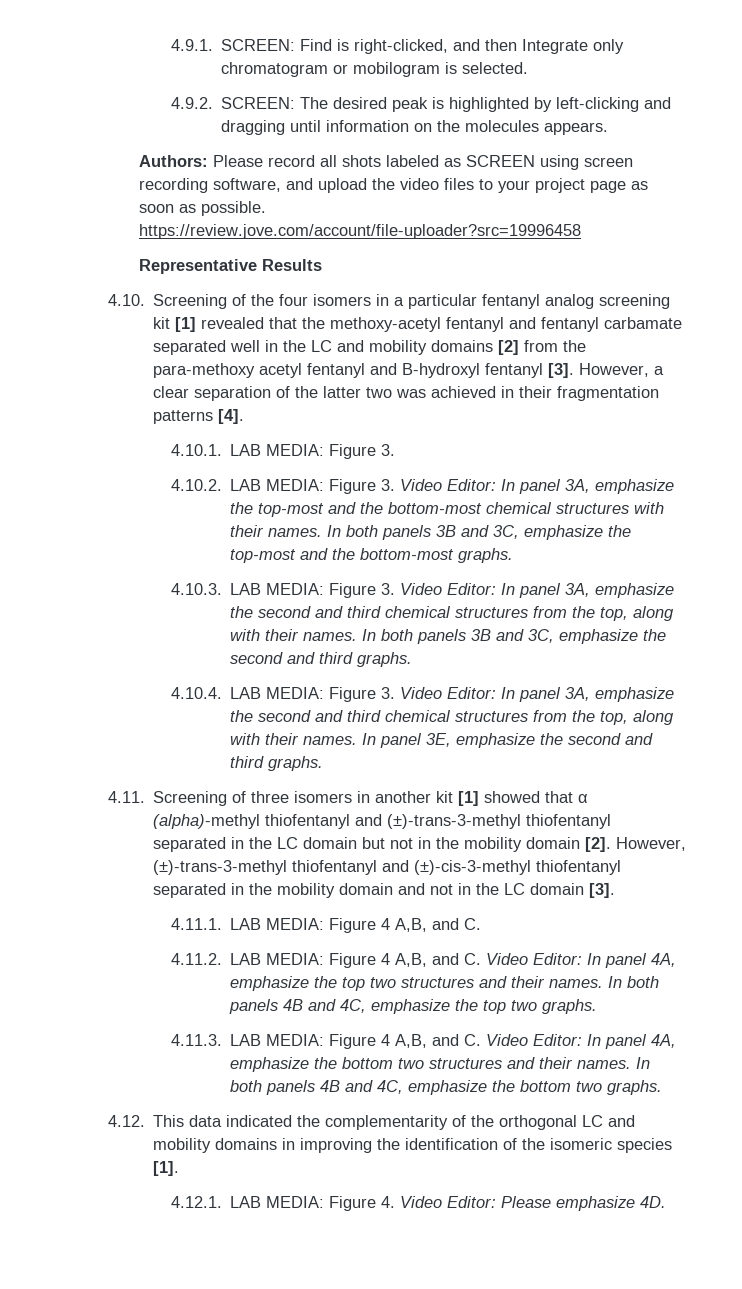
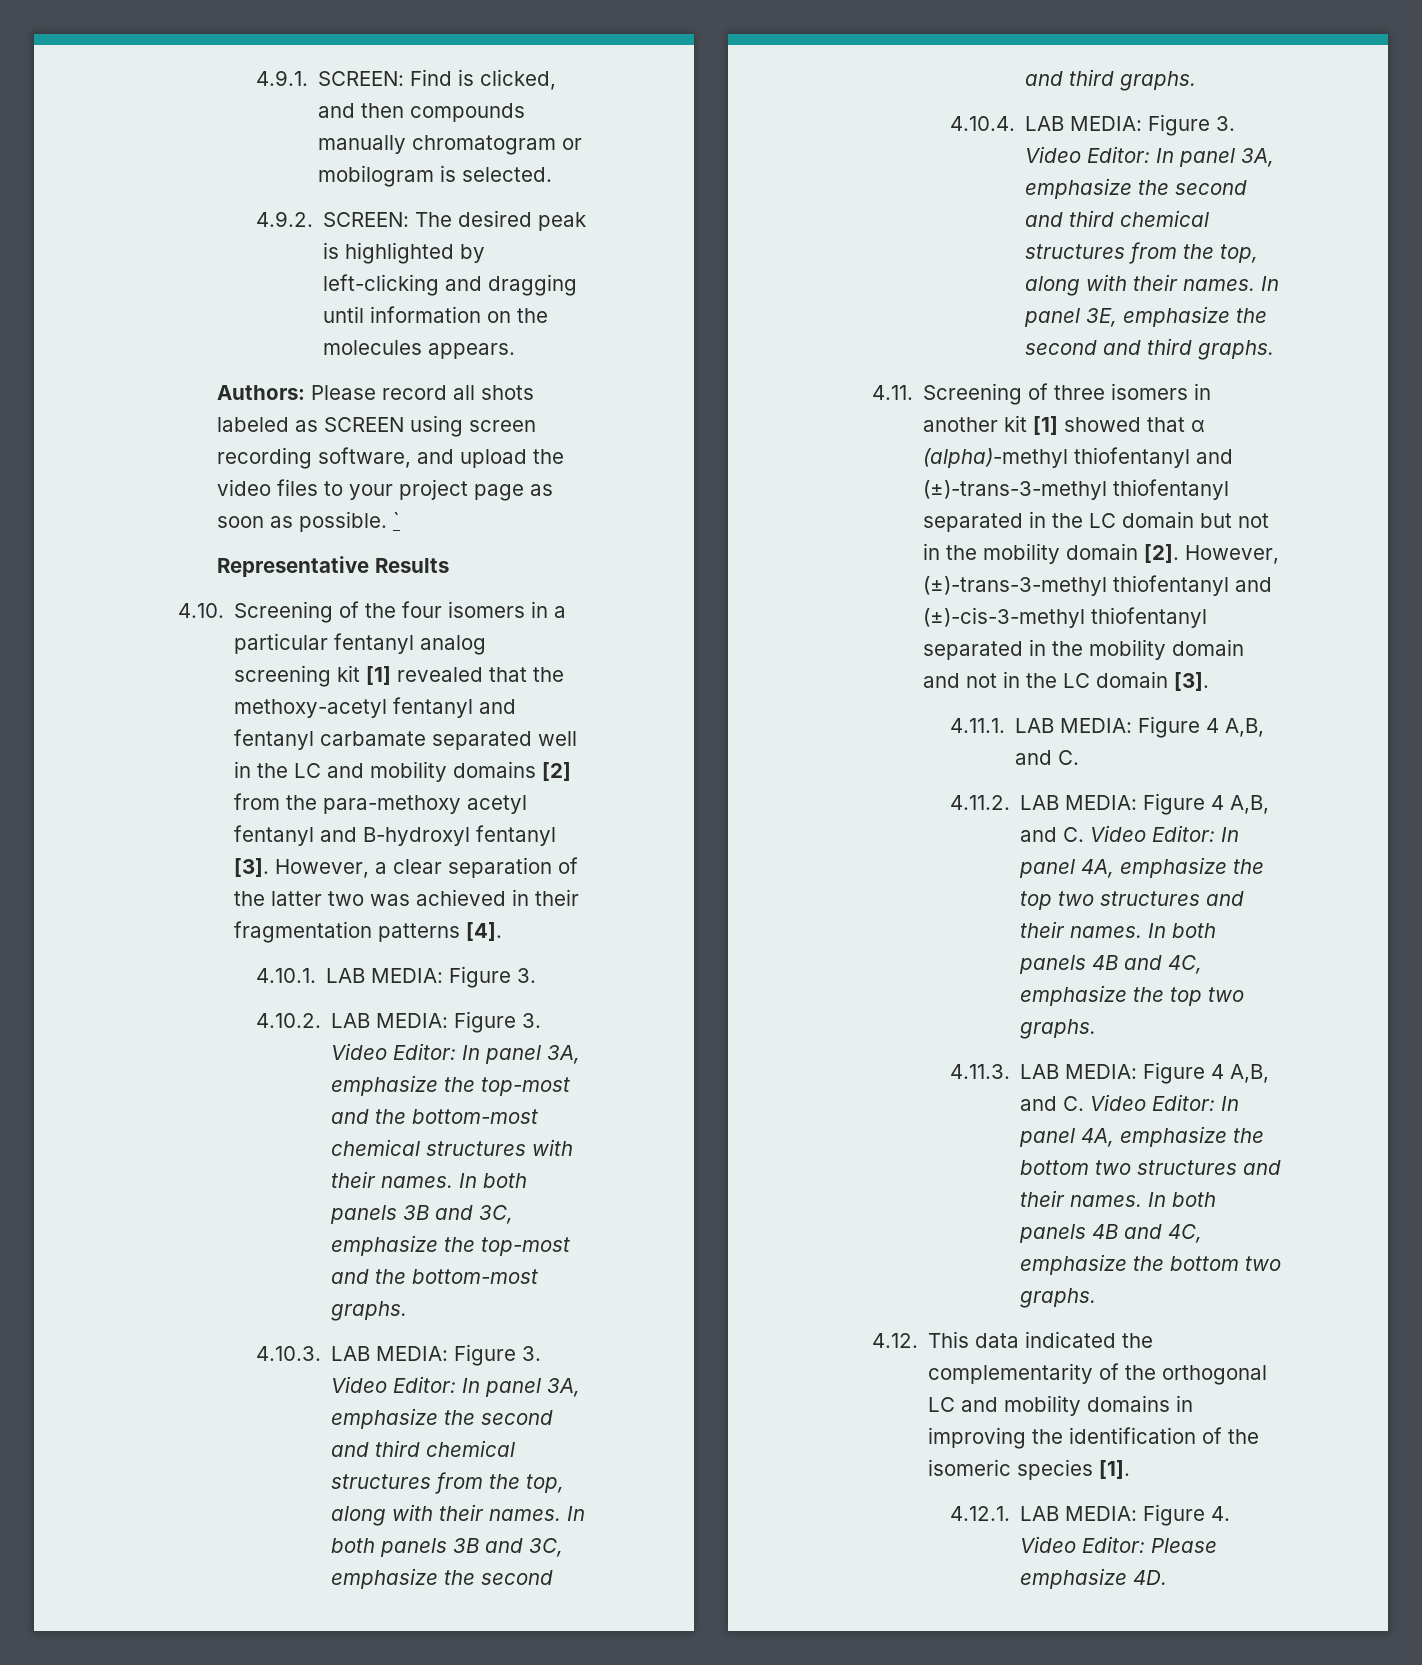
- 4.9.1. SCREEN: Find is right-clicked, and then Integrate only chromatogram or mobilogram is selected.
+ 4.9.1. SCREEN: Find is clicked, and then compounds manually chromatogram or mobilogram is selected.
- Authors: Please record all shots labeled as SCREEN using screen recording software, and upload the video files to your project page as soon as possible. https://review.jove.com/account/file-uploader?src=19996458
+ Authors: Please record all shots labeled as SCREEN using screen recording software, and upload the video files to your project page as soon as possible. `

